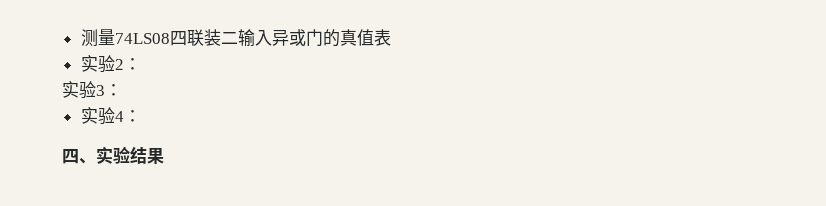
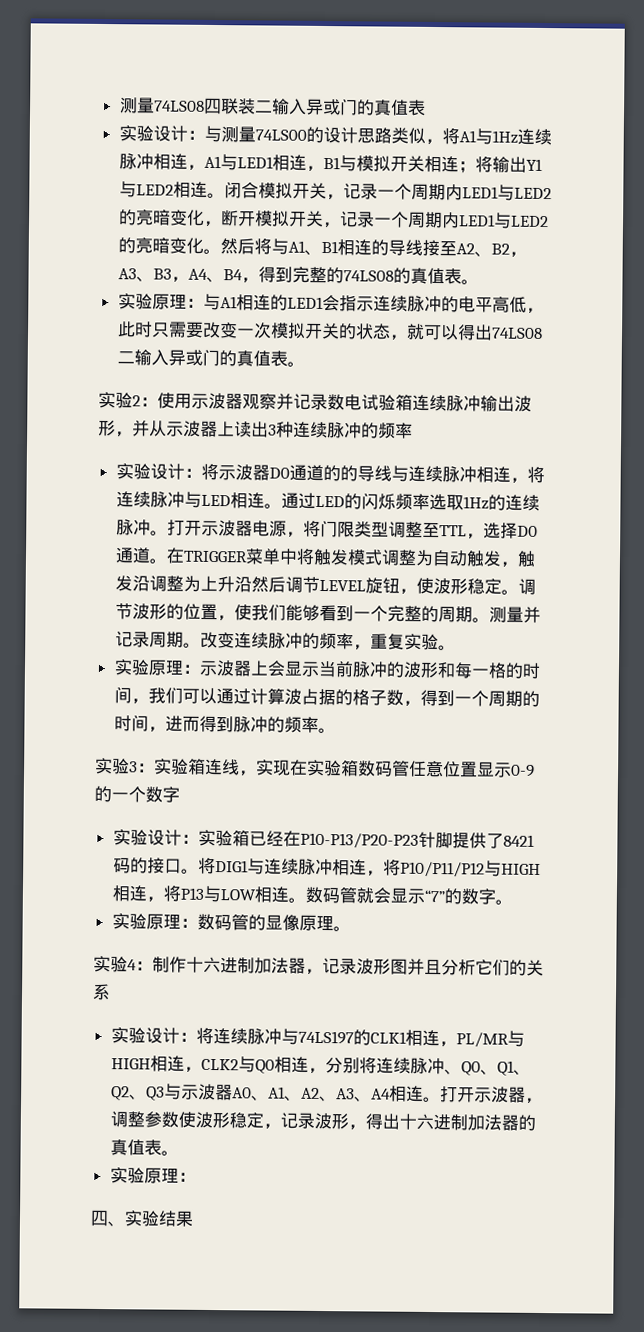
- 实验2：
- 实验3：
- 实验4：
+ 实验设计：与测量74LS00的设计思路类似，将A1与1Hz连续脉冲相连，A1与LED1相连，B1与模拟开关相连；将输出Y1与LED2相连。闭合模拟开关，记录一个周期内LED1与LED2的亮暗变化，断开模拟开关，记录一个周期内LED1与LED2的亮暗变化。然后将与A1、B1相连的导线接至A2、B2，A3、B3，A4、B4，得到完整的74LS08的真值表。
+ 实验原理：与A1相连的LED1会指示连续脉冲的电平高低，此时只需要改变一次模拟开关的状态，就可以得出74LS08二输入异或门的真值表。
+ 实验2：使用示波器观察并记录数电试验箱连续脉冲输出波形，并从示波器上读出3种连续脉冲的频率
+ 实验设计：将示波器D0通道的的导线与连续脉冲相连，将连续脉冲与LED相连。通过LED的闪烁频率选取1Hz的连续脉冲。打开示波器电源，将门限类型调整至TTL，选择D0通道。在TRIGGER菜单中将触发模式调整为自动触发，触发沿调整为上升沿然后调节LEVEL旋钮，使波形稳定。调节波形的位置，使我们能够看到一个完整的周期。测量并记录周期。改变连续脉冲的频率，重复实验。
+ 实验原理：示波器上会显示当前脉冲的波形和每一格的时间，我们可以通过计算波占据的格子数，得到一个周期的时间，进而得到脉冲的频率。
+ 实验3：实验箱连线，实现在实验箱数码管任意位置显示0-9的一个数字
+ 实验设计：实验箱已经在P10-P13/P20-P23针脚提供了8421码的接口。将DIG1与连续脉冲相连，将P10/P11/P12与HIGH相连，将P13与LOW相连。数码管就会显示“7”的数字。
+ 实验原理：数码管的显像原理。
+ 实验4：制作十六进制加法器，记录波形图并且分析它们的关系
+ 实验设计：将连续脉冲与74LS197的CLK1相连，PL/MR与HIGH相连，CLK2与Q0相连，分别将连续脉冲、Q0、Q1、Q2、Q3与示波器A0、A1、A2、A3、A4相连。打开示波器，调整参数使波形稳定，记录波形，得出十六进制加法器的真值表。
+ 实验原理：

